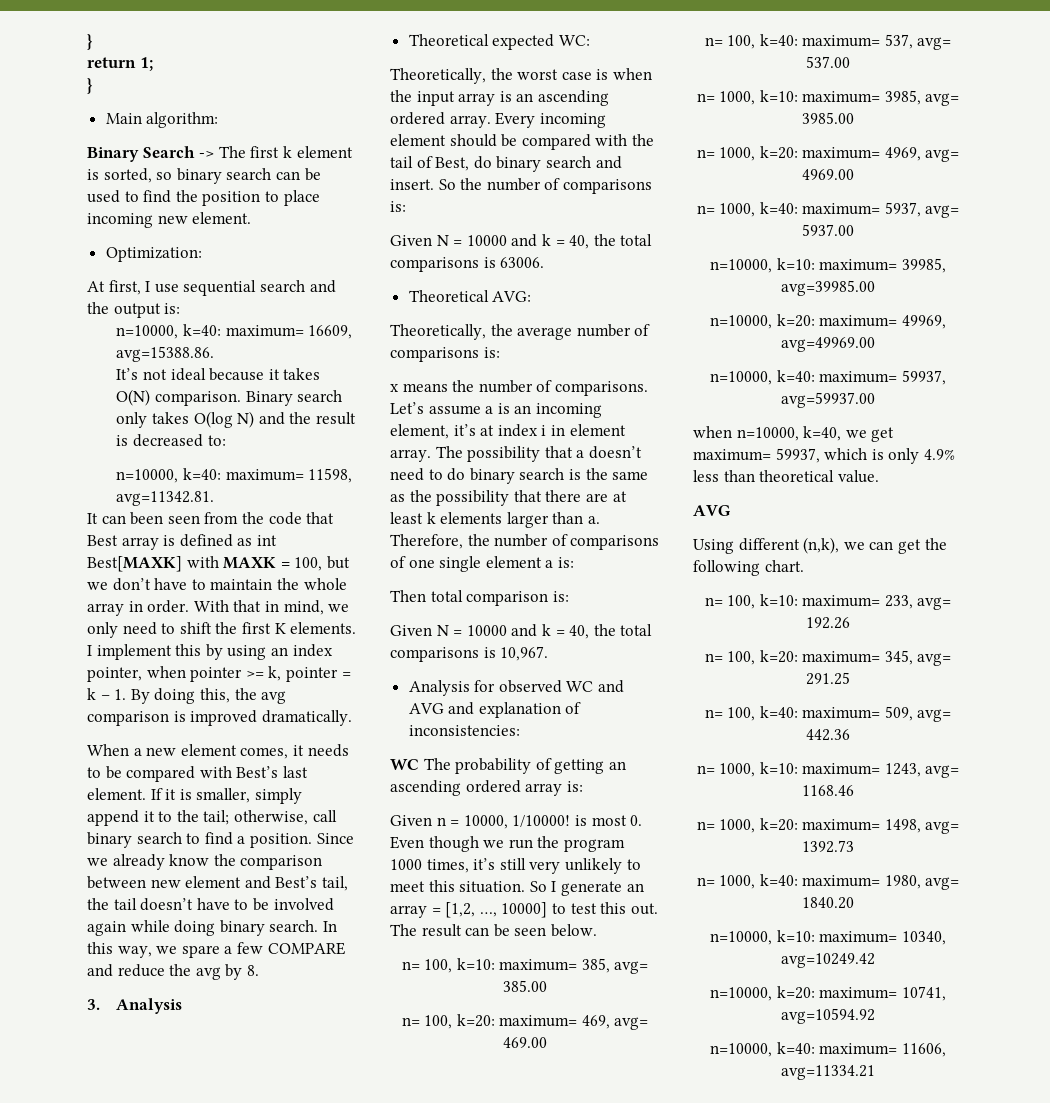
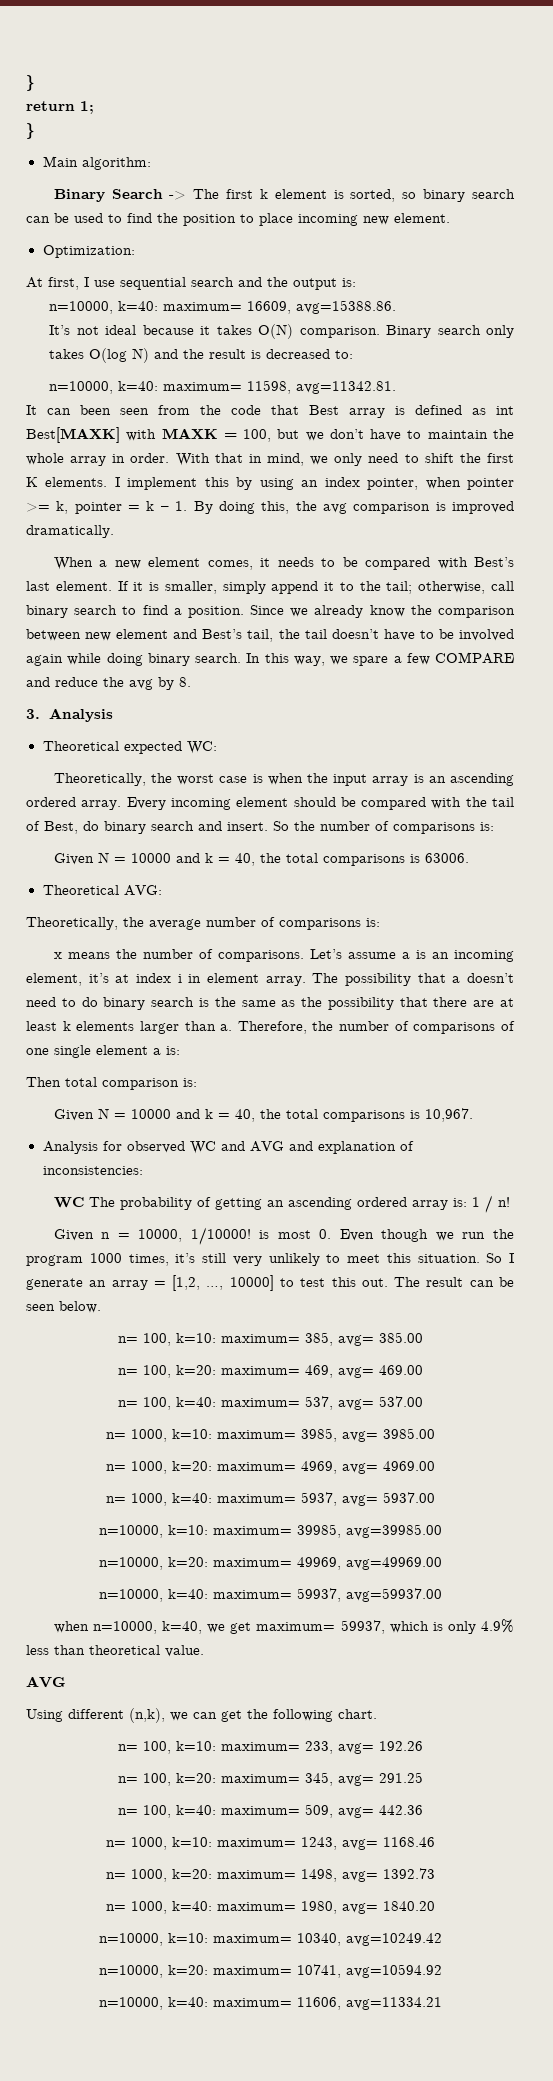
- WC The probability of getting an ascending ordered array is:
+ WC The probability of getting an ascending ordered array is: 1 / n!

